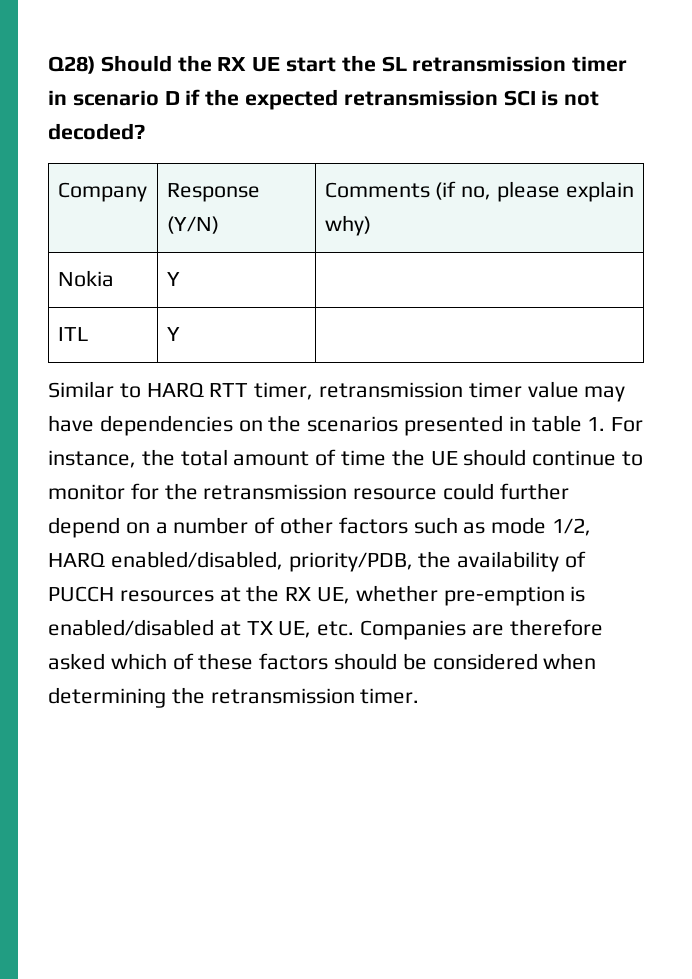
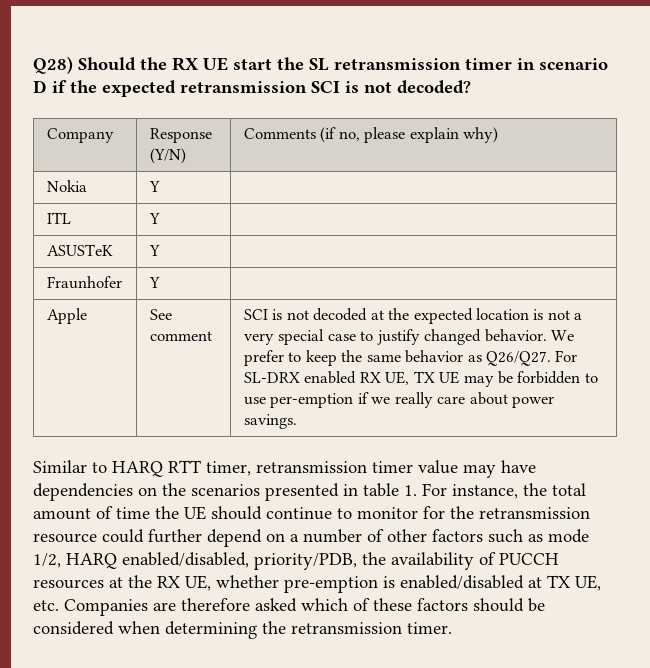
+ ASUSTeK | Y |
+ Fraunhofer | Y |
+ Apple | See comment | SCI is not decoded at the expected location is not a very special case to justify changed behavior. We prefer to keep the same behavior as Q26/Q27. For SL-DRX enabled RX UE, TX UE may be forbidden to use per-emption if we really care about power savings.

